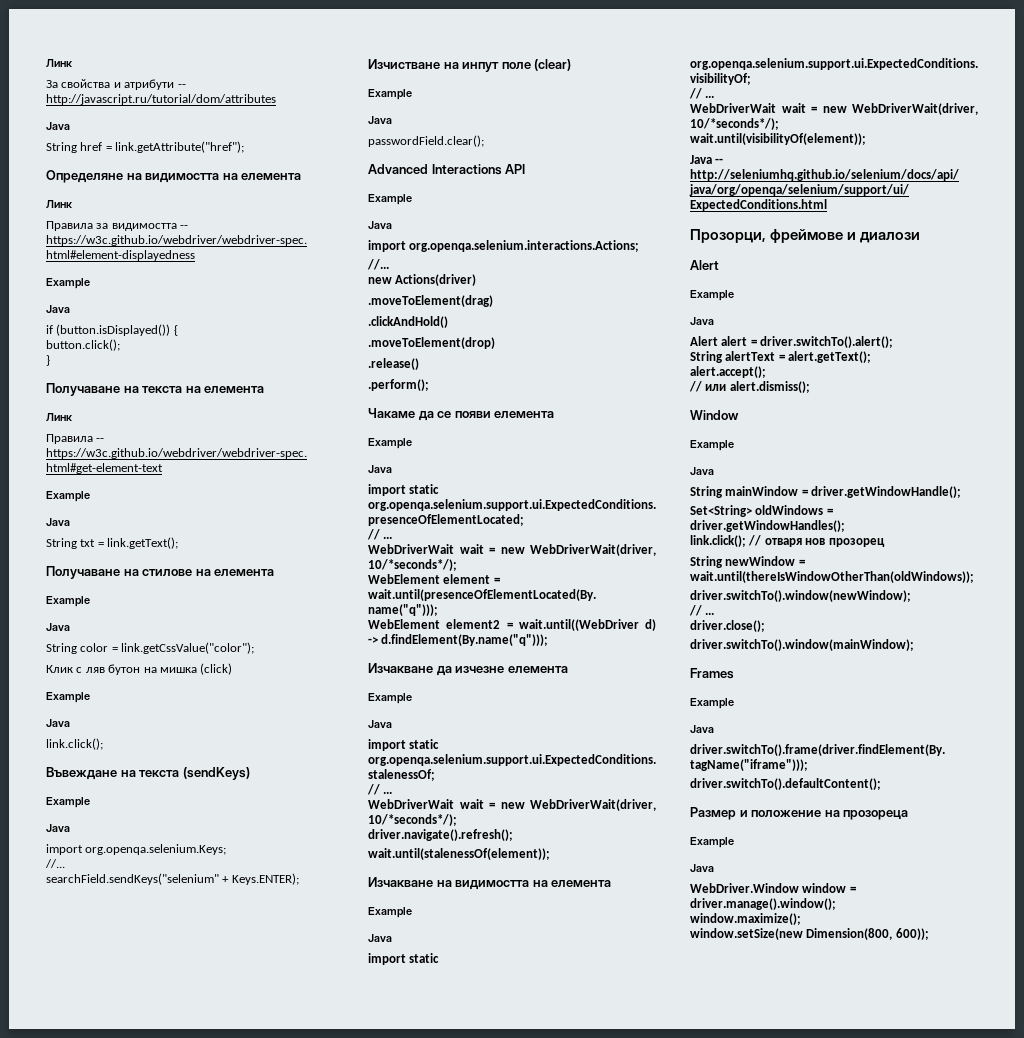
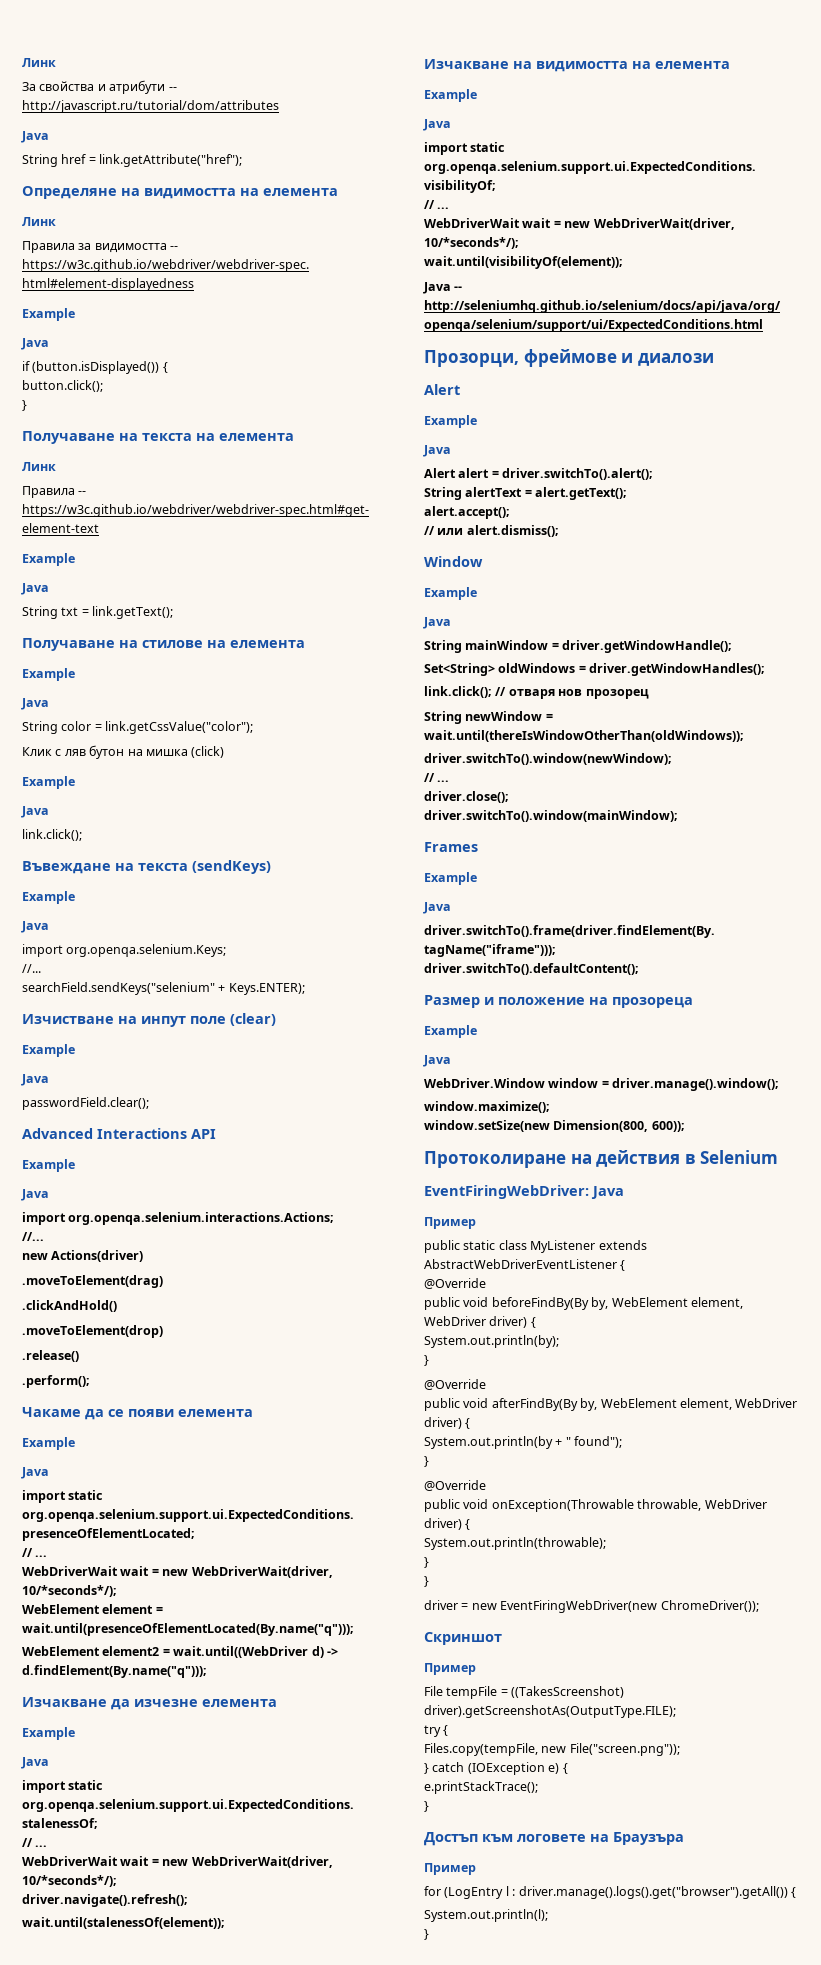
+ Протоколиране на действия в Selenium
+ EventFiringWebDriver: Java
+ Пример
+ public static class MyListener extends AbstractWebDriverEventListener {
+ @Override
+ public void beforeFindBy(By by, WebElement element, WebDriver driver) {
+ System.out.println(by);
+ }
+ @Override
+ public void afterFindBy(By by, WebElement element, WebDriver driver) {
+ System.out.println(by + " found");
+ }
+ @Override
+ public void onException(Throwable throwable, WebDriver driver) {
+ System.out.println(throwable);
+ }
+ }
+ driver = new EventFiringWebDriver(new ChromeDriver());
+ Скриншот
+ Пример
+ File tempFile = ((TakesScreenshot) driver).getScreenshotAs(OutputType.FILE);
+ try {
+ Files.copy(tempFile, new File("screen.png"));
+ } catch (IOException e) {
+ e.printStackTrace();
+ }
+ Достъп към логовете на Браузъра
+ Пример
+ for (LogEntry l : driver.manage().logs().get("browser").getAll()) {
+ System.out.println(l);
+ }

